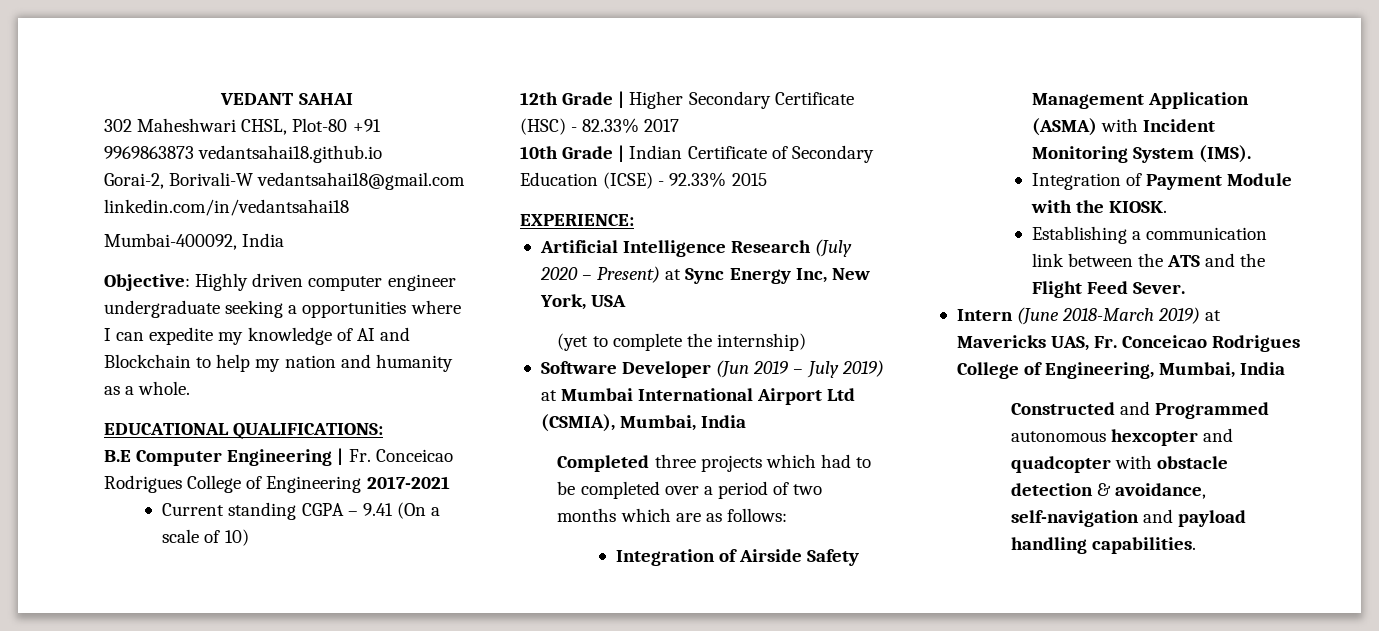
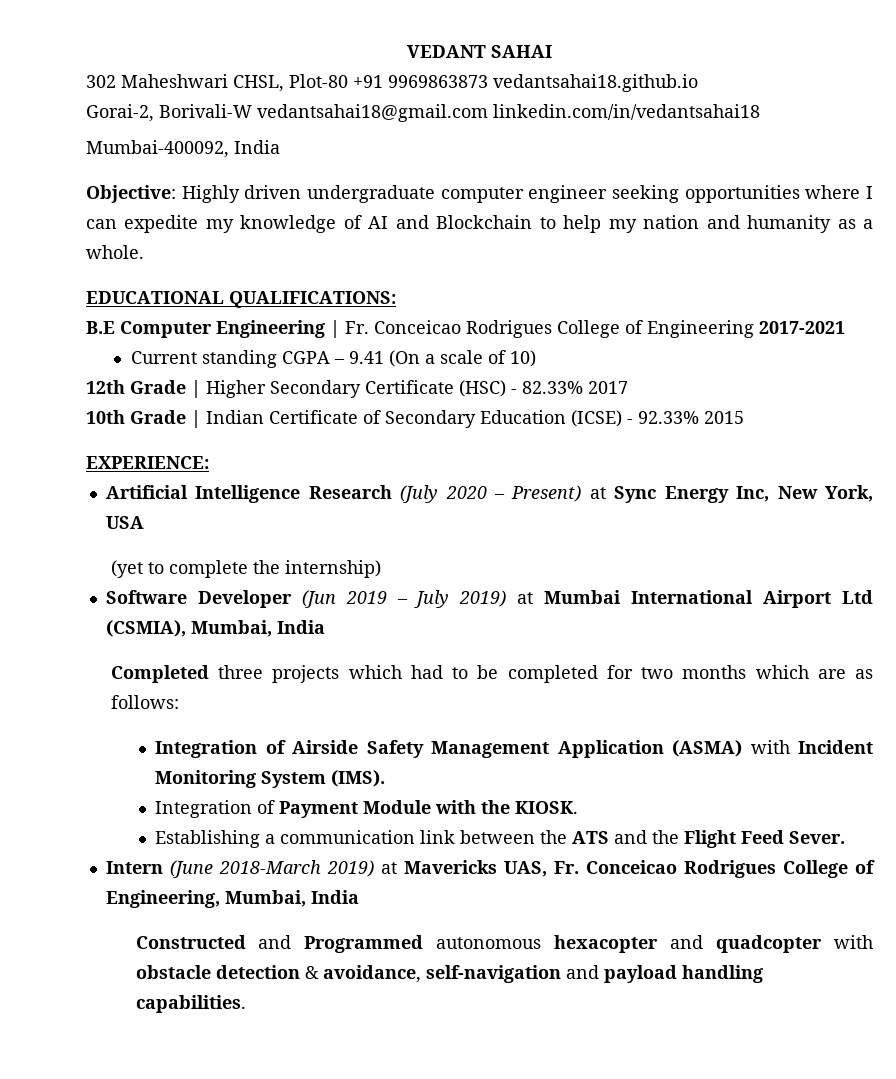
- Objective: Highly driven computer engineer undergraduate seeking a opportunities where I can expedite my knowledge of AI and Blockchain to help my nation and humanity as a whole.
+ Objective: Highly driven undergraduate computer engineer seeking opportunities where I can expedite my knowledge of AI and Blockchain to help my nation and humanity as a whole.
- Completed three projects which had to be completed over a period of two months which are as follows:
+ Completed three projects which had to be completed for two months which are as follows:
- Constructed and Programmed autonomous hexcopter and quadcopter with obstacle detection & avoidance, self-navigation and payload handling capabilities.
+ Constructed and Programmed autonomous hexacopter and quadcopter with obstacle detection & avoidance, self-navigation and payload handling capabilities.

